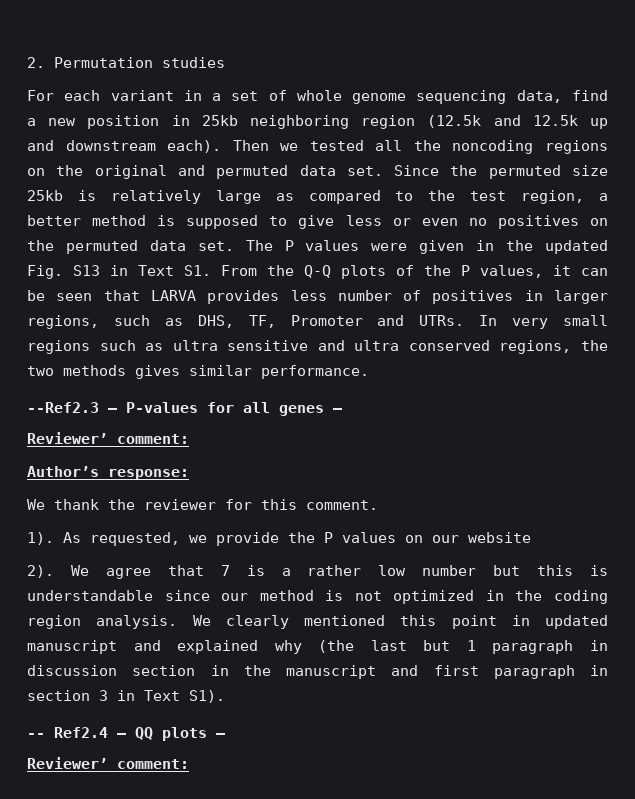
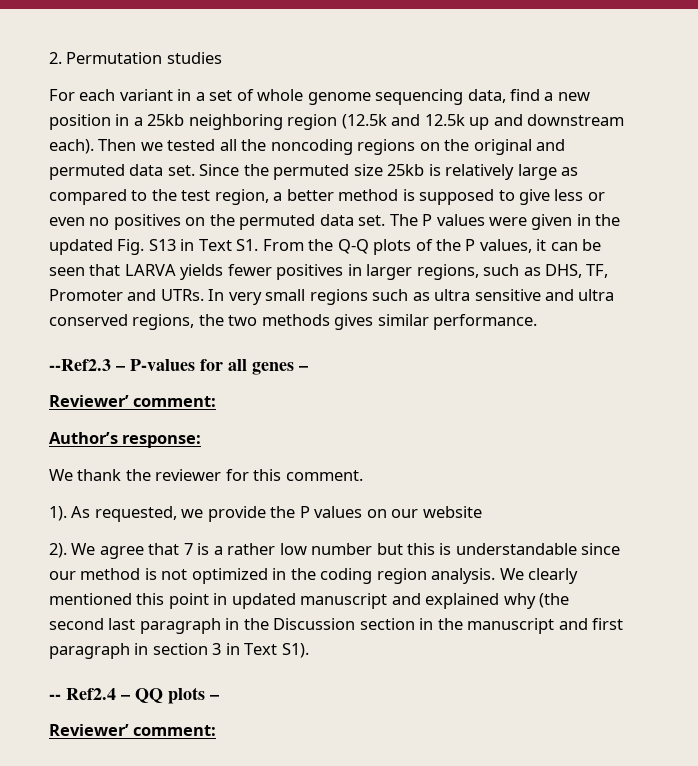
- For each variant in a set of whole genome sequencing data, find a new position in 25kb neighboring region (12.5k and 12.5k up and downstream each).
+ For each variant in a set of whole genome sequencing data, find a new position in a 25kb neighboring region (12.5k and 12.5k up and downstream each).
- The P values were given in the updated Fig. S13 in Text S1. From the Q-Q plots of the P values, it can be seen that LARVA provides less number of positives in larger regions, such as DHS, TF, Promoter and UTRs.
+ The P values were given in the updated Fig. S13 in Text S1. From the Q-Q plots of the P values, it can be seen that LARVA yields fewer positives in larger regions, such as DHS, TF, Promoter and UTRs.
- We clearly mentioned this point in updated manuscript and explained why (the last but 1 paragraph in discussion section in the manuscript and first paragraph in section 3 in Text S1).
+ We clearly mentioned this point in updated manuscript and explained why (the second last paragraph in the Discussion section in the manuscript and first paragraph in section 3 in Text S1).

